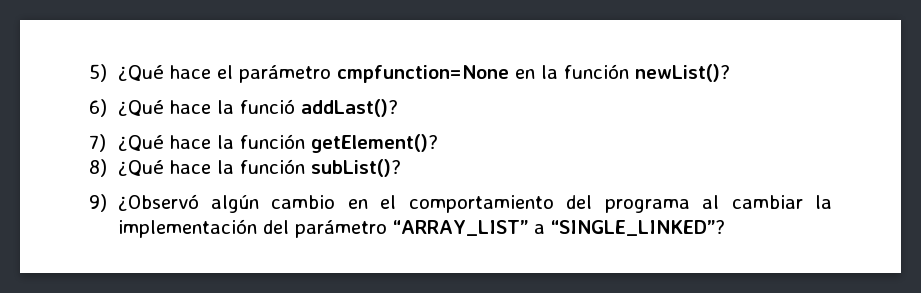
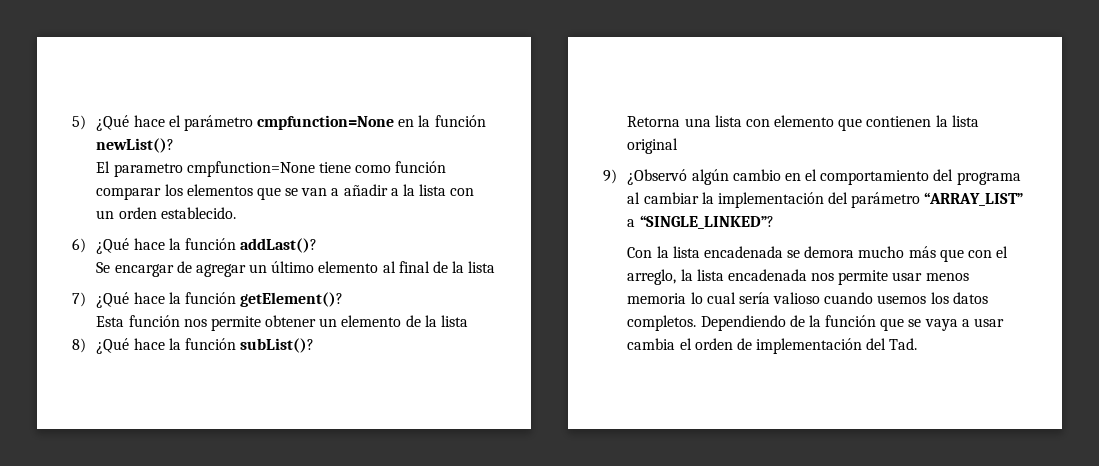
+ El parametro cmpfunction=None tiene como función comparar los elementos que se van a añadir a la lista con un orden establecido.
- 6) ¿Qué hace la funció addLast()?
+ 6) ¿Qué hace la función addLast()?
+ Se encargar de agregar un último elemento al final de la lista
+ Esta función nos permite obtener un elemento de la lista
+ Retorna una lista con elemento que contienen la lista original
+ Con la lista encadenada se demora mucho más que con el arreglo, la lista encadenada nos permite usar menos memoria lo cual sería valioso cuando usemos los datos completos. Dependiendo de la función que se vaya a usar cambia el orden de implementación del Tad.

